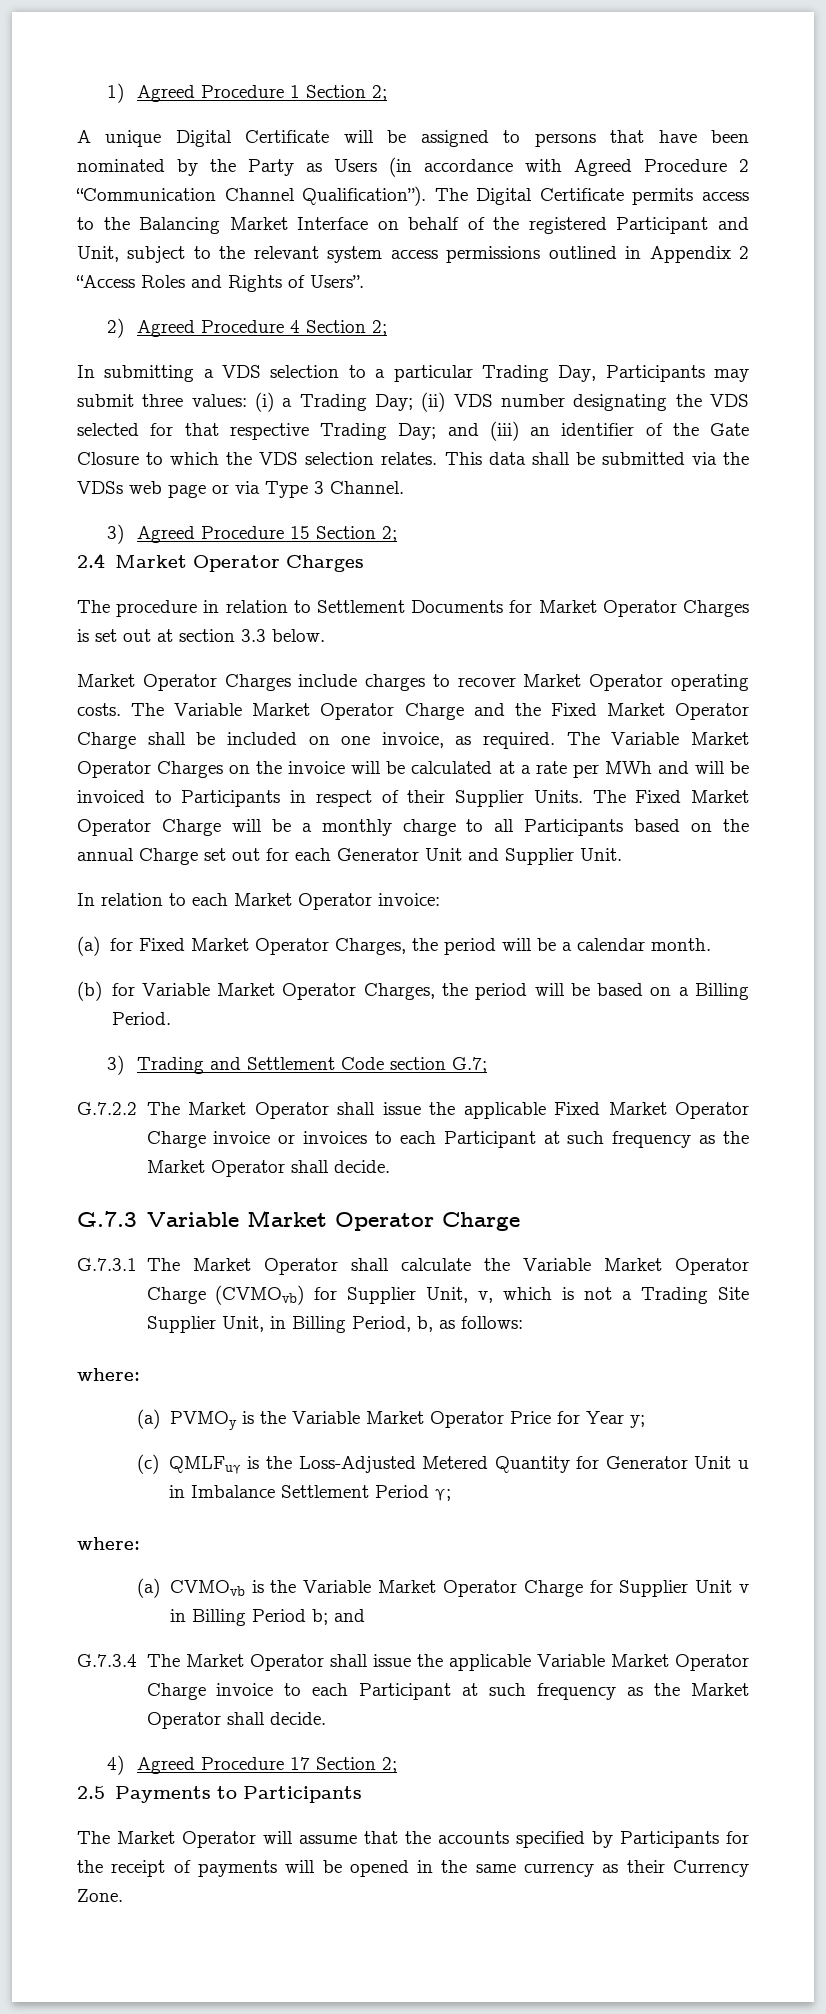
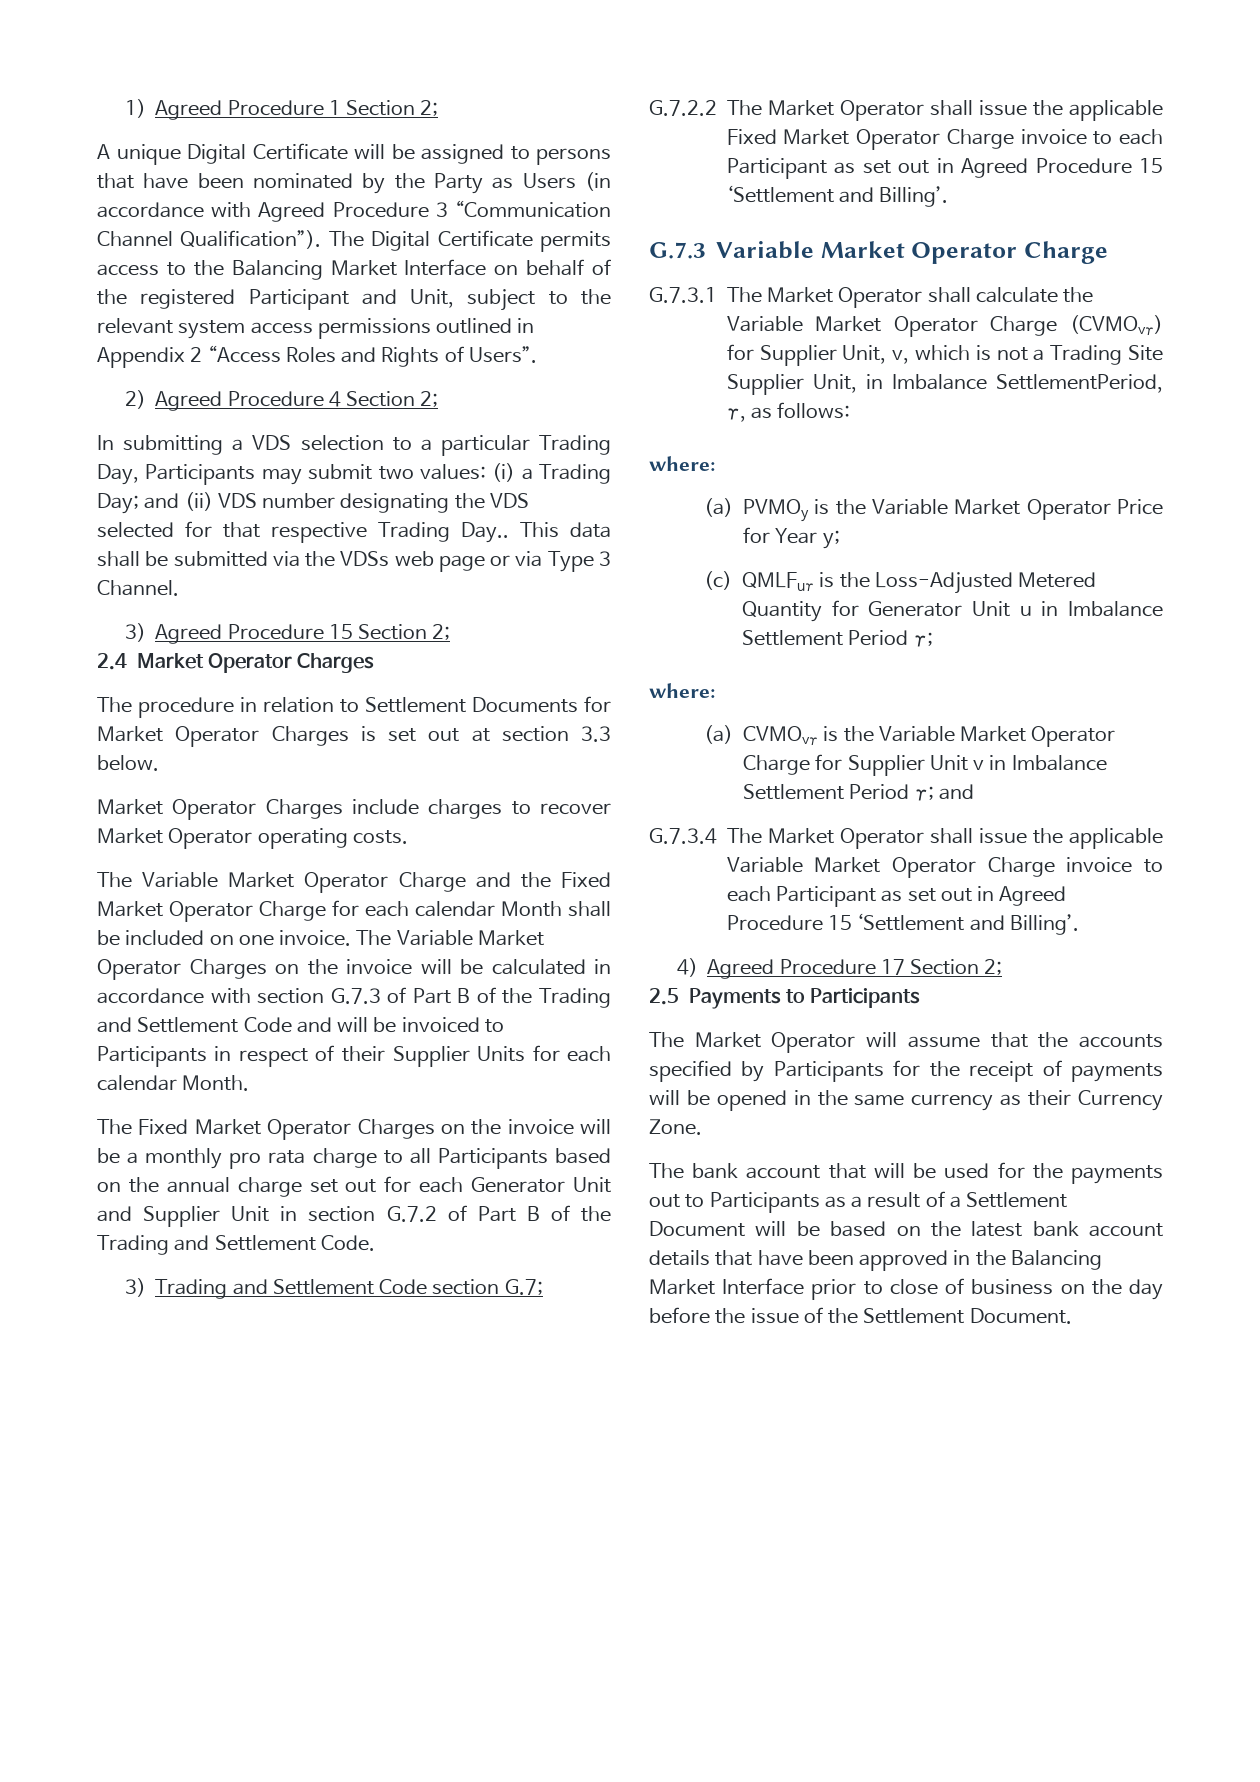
- A unique Digital Certificate will be assigned to persons that have been nominated by the Party as Users (in accordance with Agreed Procedure 2 “Communication Channel Qualification”).
+ A unique Digital Certificate will be assigned to persons that have been nominated by the Party as Users (in accordance with Agreed Procedure 3 “Communication Channel Qualification”).
- In submitting a VDS selection to a particular Trading Day, Participants may submit three values: (i) a Trading Day; (ii) VDS number designating the VDS selected for that respective Trading Day; and (iii) an identifier of the Gate Closure to which the VDS selection relates.
+ In submitting a VDS selection to a particular Trading Day, Participants may submit two values: (i) a Trading Day; and (ii) VDS number designating the VDS selected for that respective Trading Day..
- Market Operator Charges include charges to recover Market Operator operating costs. The Variable Market Operator Charge and the Fixed Market Operator Charge shall be included on one invoice, as required.
+ Market Operator Charges include charges to recover Market Operator operating costs.
+ The Variable Market Operator Charge and the Fixed Market Operator Charge for each calendar Month shall be included on one invoice.
- The Variable Market Operator Charges on the invoice will be calculated at a rate per MWh and will be invoiced to Participants in respect of their Supplier Units. The Fixed Market Operator Charge will be a monthly charge to all Participants based on the annual Charge set out for each Generator Unit and Supplier Unit.
- In relation to each Market Operator invoice:
- (a) for Fixed Market Operator Charges, the period will be a calendar month.
- (b) for Variable Market Operator Charges, the period will be based on a Billing Period.
+ The Variable Market Operator Charges on the invoice will be calculated in accordance with section G.7.3 of Part B of the Trading and Settlement Code and will be invoiced to Participants in respect of their Supplier Units for each calendar Month.
+ The Fixed Market Operator Charges on the invoice will be a monthly pro rata charge to all Participants based on the annual charge set out for each Generator Unit and Supplier Unit in section G.7.2 of Part B of the Trading and Settlement Code.
- G.7.2.2 The Market Operator shall issue the applicable Fixed Market Operator Charge invoice or invoices to each Participant at such frequency as the Market Operator shall decide.
+ G.7.2.2 The Market Operator shall issue the applicable Fixed Market Operator Charge invoice to each Participant as set out in Agreed Procedure 15 ‘Settlement and Billing’.
- G.7.3.1 The Market Operator shall calculate the Variable Market Operator Charge (CVMOvb) for Supplier Unit, v, which is not a Trading Site Supplier Unit, in Billing Period, b, as follows:
+ G.7.3.1 The Market Operator shall calculate the Variable Market Operator Charge (CVMOvγ) for Supplier Unit, v, which is not a Trading Site Supplier Unit, in Imbalance SettlementPeriod, γ, as follows:
- (a) CVMOvb is the Variable Market Operator Charge for Supplier Unit v in Billing Period b; and
+ (a) CVMOvγ is the Variable Market Operator Charge for Supplier Unit v in Imbalance Settlement Period γ; and
- G.7.3.4 The Market Operator shall issue the applicable Variable Market Operator Charge invoice to each Participant at such frequency as the Market Operator shall decide.
+ G.7.3.4 The Market Operator shall issue the applicable Variable Market Operator Charge invoice to each Participant as set out in Agreed Procedure 15 ‘Settlement and Billing’.
+ The bank account that will be used for the payments out to Participants as a result of a Settlement Document will be based on the latest bank account details that have been approved in the Balancing Market Interface prior to close of business on the day before the issue of the Settlement Document.

